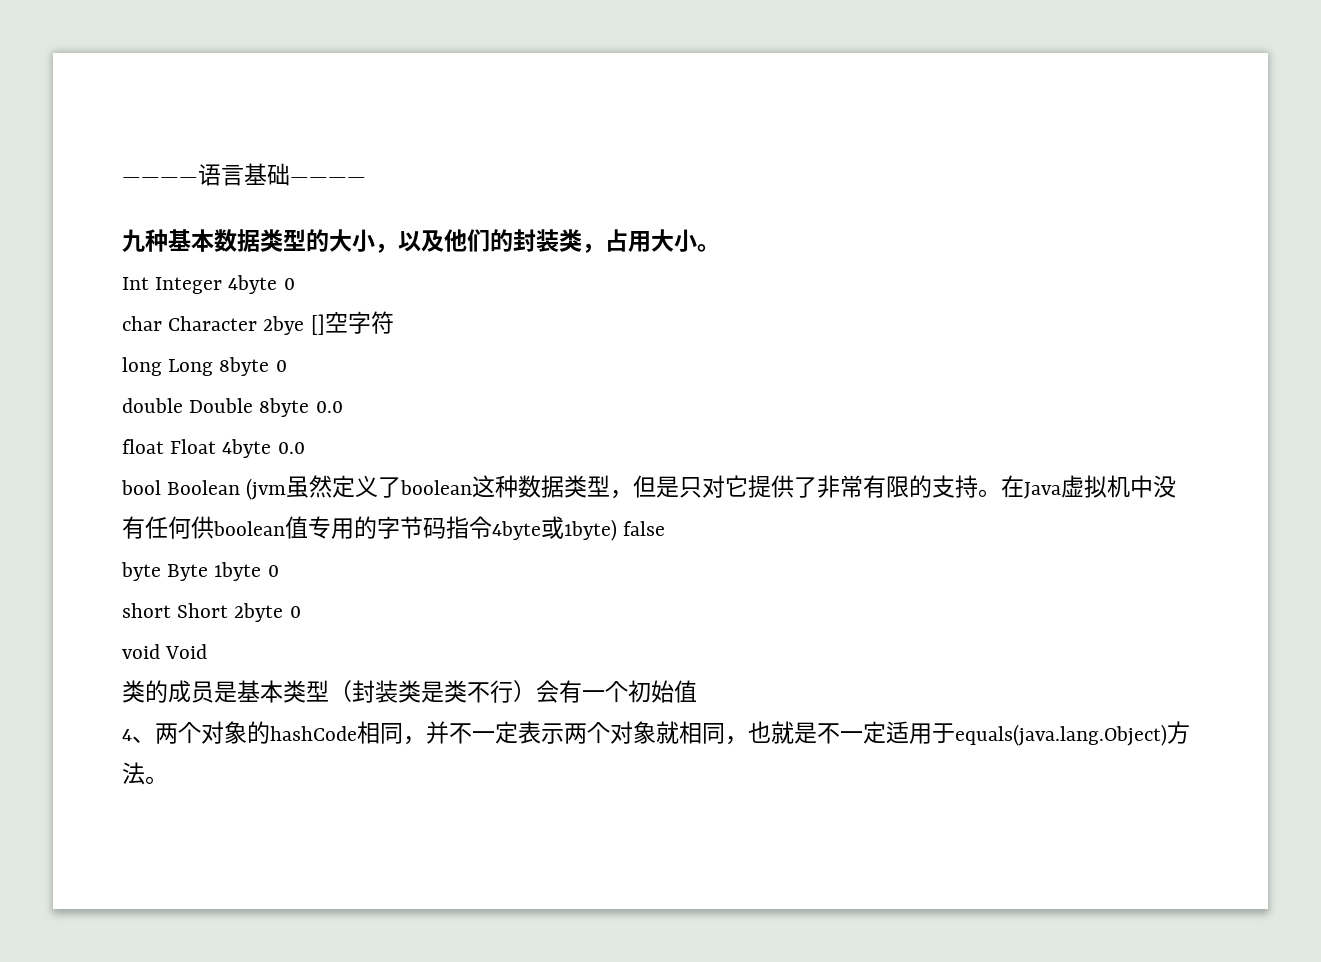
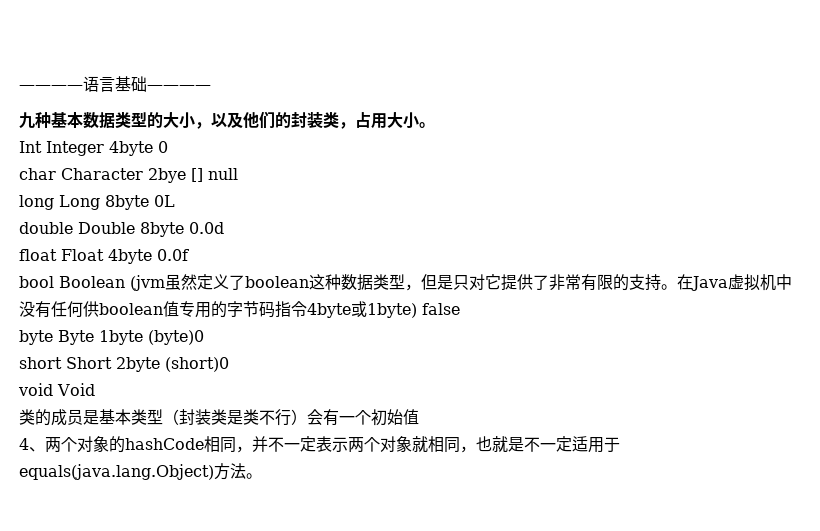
- char Character 2bye []空字符
+ char Character 2bye [] null
- long Long 8byte 0
+ long Long 8byte 0L
- double Double 8byte 0.0
+ double Double 8byte 0.0d
- float Float 4byte 0.0
+ float Float 4byte 0.0f
- byte Byte 1byte 0
+ byte Byte 1byte (byte)0
- short Short 2byte 0
+ short Short 2byte (short)0

